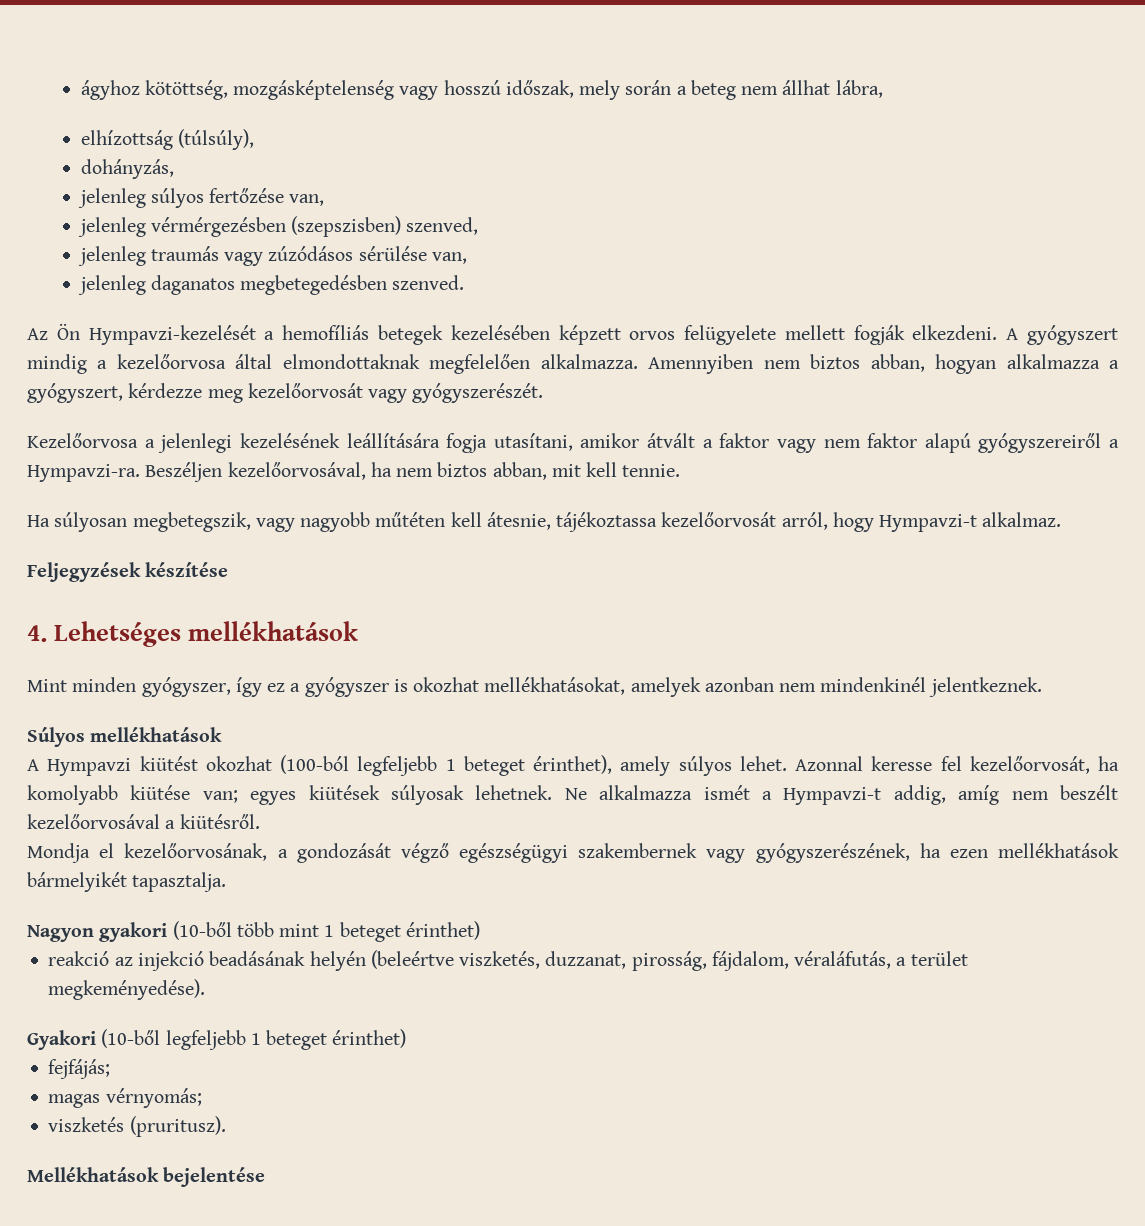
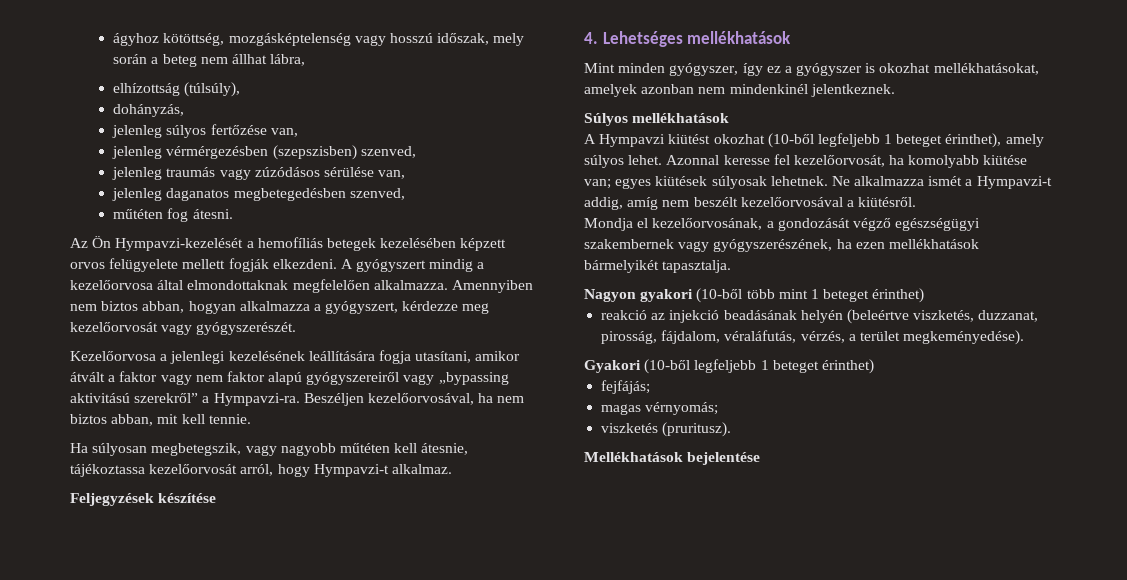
- jelenleg daganatos megbetegedésben szenved.
+ jelenleg daganatos megbetegedésben szenved,
+ műtéten fog átesni.
- Kezelőorvosa a jelenlegi kezelésének leállítására fogja utasítani, amikor átvált a faktor vagy nem faktor alapú gyógyszereiről a Hympavzi-ra.
+ Kezelőorvosa a jelenlegi kezelésének leállítására fogja utasítani, amikor átvált a faktor vagy nem faktor alapú gyógyszereiről vagy „bypassing aktivitású szerekről” a Hympavzi-ra.
- A Hympavzi kiütést okozhat (100-ból legfeljebb 1 beteget érinthet), amely súlyos lehet.
+ A Hympavzi kiütést okozhat (10-ből legfeljebb 1 beteget érinthet), amely súlyos lehet.
- reakció az injekció beadásának helyén (beleértve viszketés, duzzanat, pirosság, fájdalom, véraláfutás, a terület megkeményedése).
+ reakció az injekció beadásának helyén (beleértve viszketés, duzzanat, pirosság, fájdalom, véraláfutás, vérzés, a terület megkeményedése).

